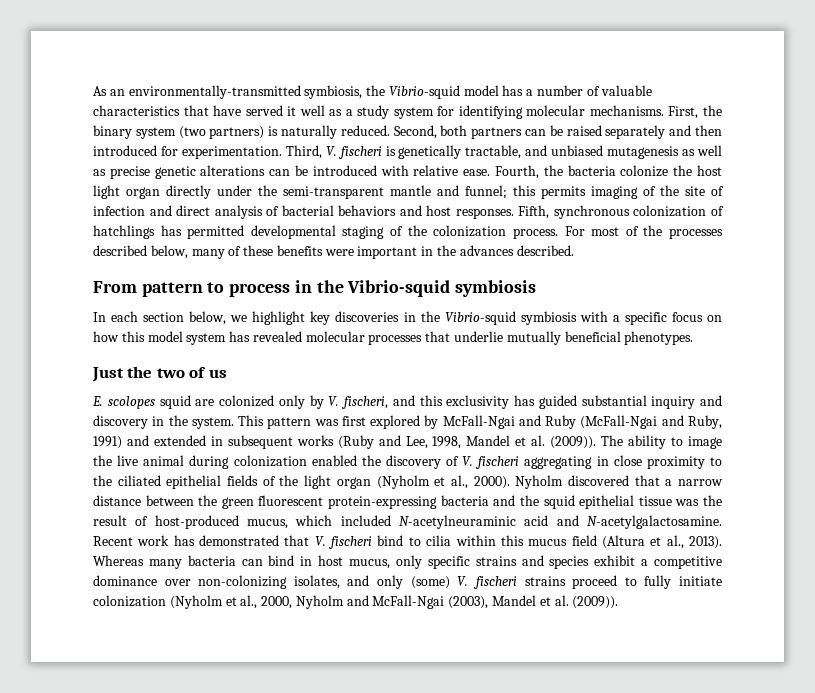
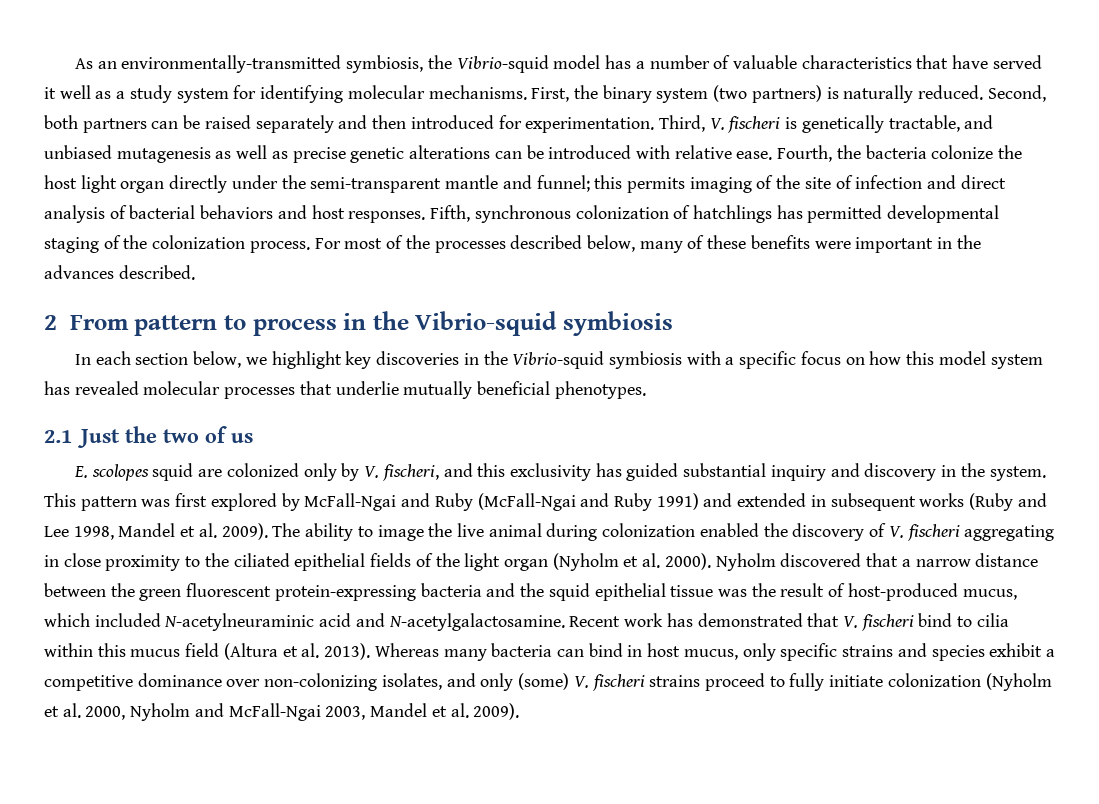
- From pattern to process in the Vibrio-squid symbiosis
+ 2 From pattern to process in the Vibrio-squid symbiosis
- Just the two of us
+ 2.1 Just the two of us
- This pattern was first explored by McFall-Ngai and Ruby (McFall-Ngai and Ruby, 1991) and extended in subsequent works (Ruby and Lee, 1998, Mandel et al. (2009)).
+ This pattern was first explored by McFall-Ngai and Ruby (McFall-Ngai and Ruby 1991) and extended in subsequent works (Ruby and Lee 1998, Mandel et al. 2009).
- The ability to image the live animal during colonization enabled the discovery of V. fischeri aggregating in close proximity to the ciliated epithelial fields of the light organ (Nyholm et al., 2000).
+ The ability to image the live animal during colonization enabled the discovery of V. fischeri aggregating in close proximity to the ciliated epithelial fields of the light organ (Nyholm et al. 2000).
- Recent work has demonstrated that V. fischeri bind to cilia within this mucus field (Altura et al., 2013).
+ Recent work has demonstrated that V. fischeri bind to cilia within this mucus field (Altura et al. 2013).
- Whereas many bacteria can bind in host mucus, only specific strains and species exhibit a competitive dominance over non-colonizing isolates, and only (some) V. fischeri strains proceed to fully initiate colonization (Nyholm et al., 2000, Nyholm and McFall-Ngai (2003), Mandel et al. (2009)).
+ Whereas many bacteria can bind in host mucus, only specific strains and species exhibit a competitive dominance over non-colonizing isolates, and only (some) V. fischeri strains proceed to fully initiate colonization (Nyholm et al. 2000, Nyholm and McFall-Ngai 2003, Mandel et al. 2009).

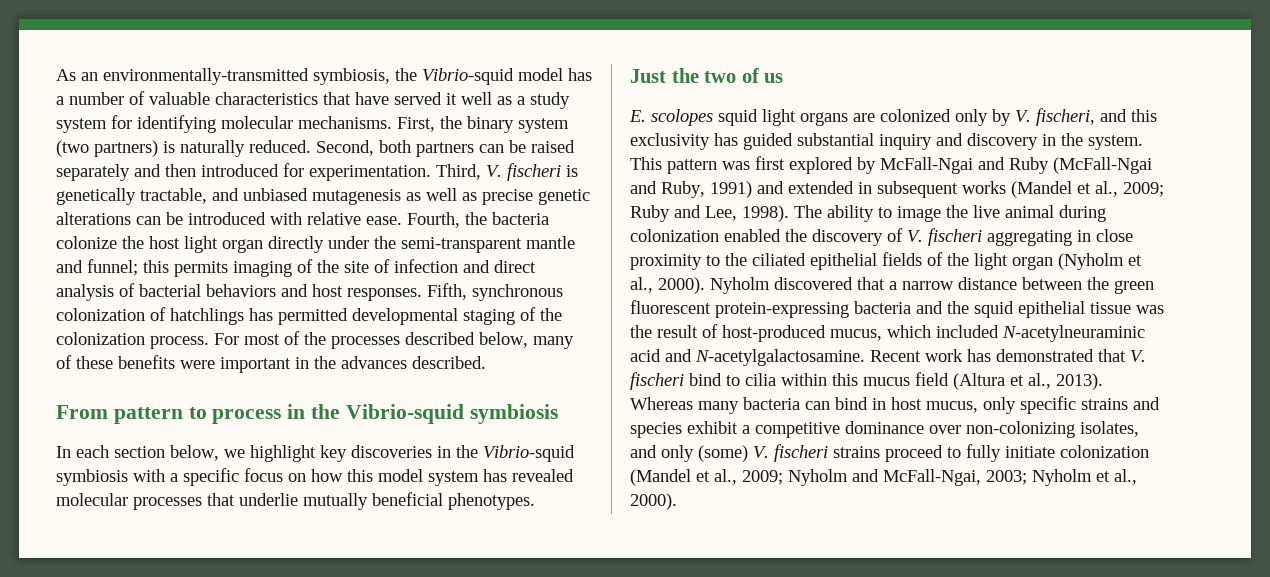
- 2 From pattern to process in the Vibrio-squid symbiosis
+ From pattern to process in the Vibrio-squid symbiosis
- 2.1 Just the two of us
+ Just the two of us
- E. scolopes squid are colonized only by V. fischeri, and this exclusivity has guided substantial inquiry and discovery in the system.
+ E. scolopes squid light organs are colonized only by V. fischeri, and this exclusivity has guided substantial inquiry and discovery in the system.
- This pattern was first explored by McFall-Ngai and Ruby (McFall-Ngai and Ruby 1991) and extended in subsequent works (Ruby and Lee 1998, Mandel et al. 2009).
+ This pattern was first explored by McFall-Ngai and Ruby (McFall-Ngai and Ruby, 1991) and extended in subsequent works (Mandel et al., 2009; Ruby and Lee, 1998).
- The ability to image the live animal during colonization enabled the discovery of V. fischeri aggregating in close proximity to the ciliated epithelial fields of the light organ (Nyholm et al. 2000).
+ The ability to image the live animal during colonization enabled the discovery of V. fischeri aggregating in close proximity to the ciliated epithelial fields of the light organ (Nyholm et al., 2000).
- Recent work has demonstrated that V. fischeri bind to cilia within this mucus field (Altura et al. 2013).
+ Recent work has demonstrated that V. fischeri bind to cilia within this mucus field (Altura et al., 2013).
- Whereas many bacteria can bind in host mucus, only specific strains and species exhibit a competitive dominance over non-colonizing isolates, and only (some) V. fischeri strains proceed to fully initiate colonization (Nyholm et al. 2000, Nyholm and McFall-Ngai 2003, Mandel et al. 2009).
+ Whereas many bacteria can bind in host mucus, only specific strains and species exhibit a competitive dominance over non-colonizing isolates, and only (some) V. fischeri strains proceed to fully initiate colonization (Mandel et al., 2009; Nyholm and McFall-Ngai, 2003; Nyholm et al., 2000).

